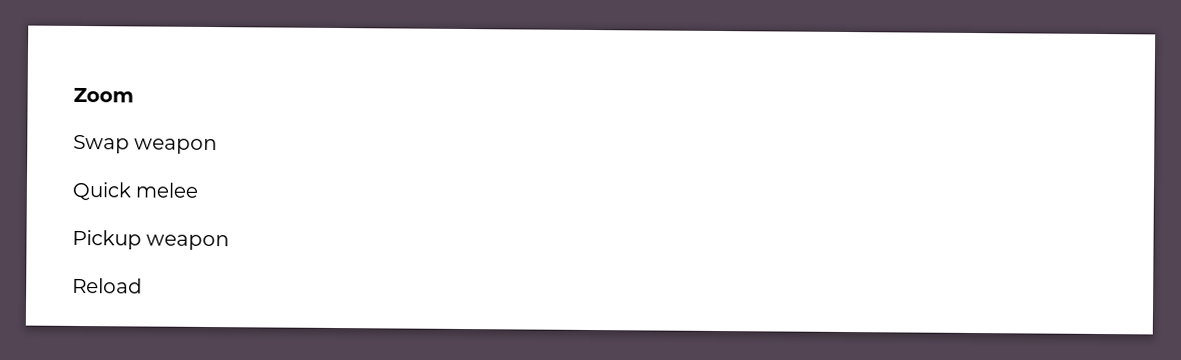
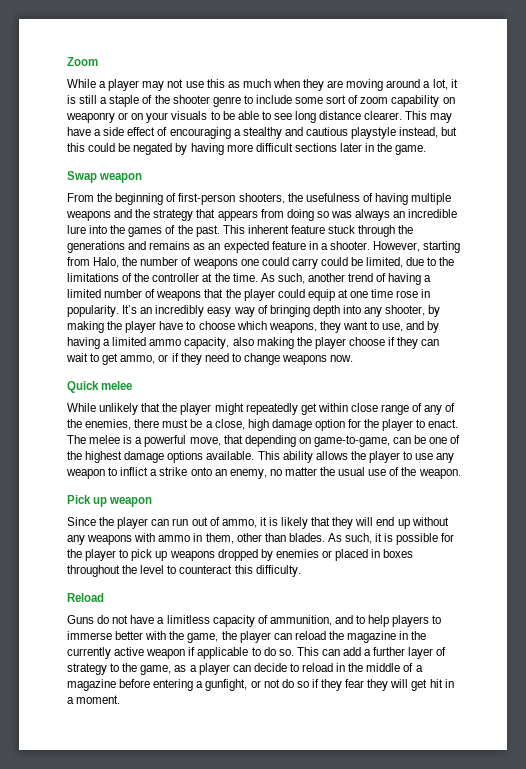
+ While a player may not use this as much when they are moving around a lot, it is still a staple of the shooter genre to include some sort of zoom capability on weaponry or on your visuals to be able to see long distance clearer. This may have a side effect of encouraging a stealthy and cautious playstyle instead, but this could be negated by having more difficult sections later in the game.
  Swap weapon
+ From the beginning of first-person shooters, the usefulness of having multiple weapons and the strategy that appears from doing so was always an incredible lure into the games of the past. This inherent feature stuck through the generations and remains as an expected feature in a shooter. However, starting from Halo, the number of weapons one could carry could be limited, due to the limitations of the controller at the time. As such, another trend of having a limited number of weapons that the player could equip at one time rose in popularity. It’s an incredibly easy way of bringing depth into any shooter, by making the player have to choose which weapons, they want to use, and by having a limited ammo capacity, also making the player choose if they can wait to get ammo, or if they need to change weapons now.
  Quick melee
- Pickup weapon
+ While unlikely that the player might repeatedly get within close range of any of the enemies, there must be a close, high damage option for the player to enact. The melee is a powerful move, that depending on game-to-game, can be one of the highest damage options available. This ability allows the player to use any weapon to inflict a strike onto an enemy, no matter the usual use of the weapon.
+ Pick up weapon
+ Since the player can run out of ammo, it is likely that they will end up without any weapons with ammo in them, other than blades. As such, it is possible for the player to pick up weapons dropped by enemies or placed in boxes throughout the level to counteract this difficulty.
  Reload
+ Guns do not have a limitless capacity of ammunition, and to help players to immerse better with the game, the player can reload the magazine in the currently active weapon if applicable to do so. This can add a further layer of strategy to the game, as a player can decide to reload in the middle of a magazine before entering a gunfight, or not do so if they fear they will get hit in a moment.

